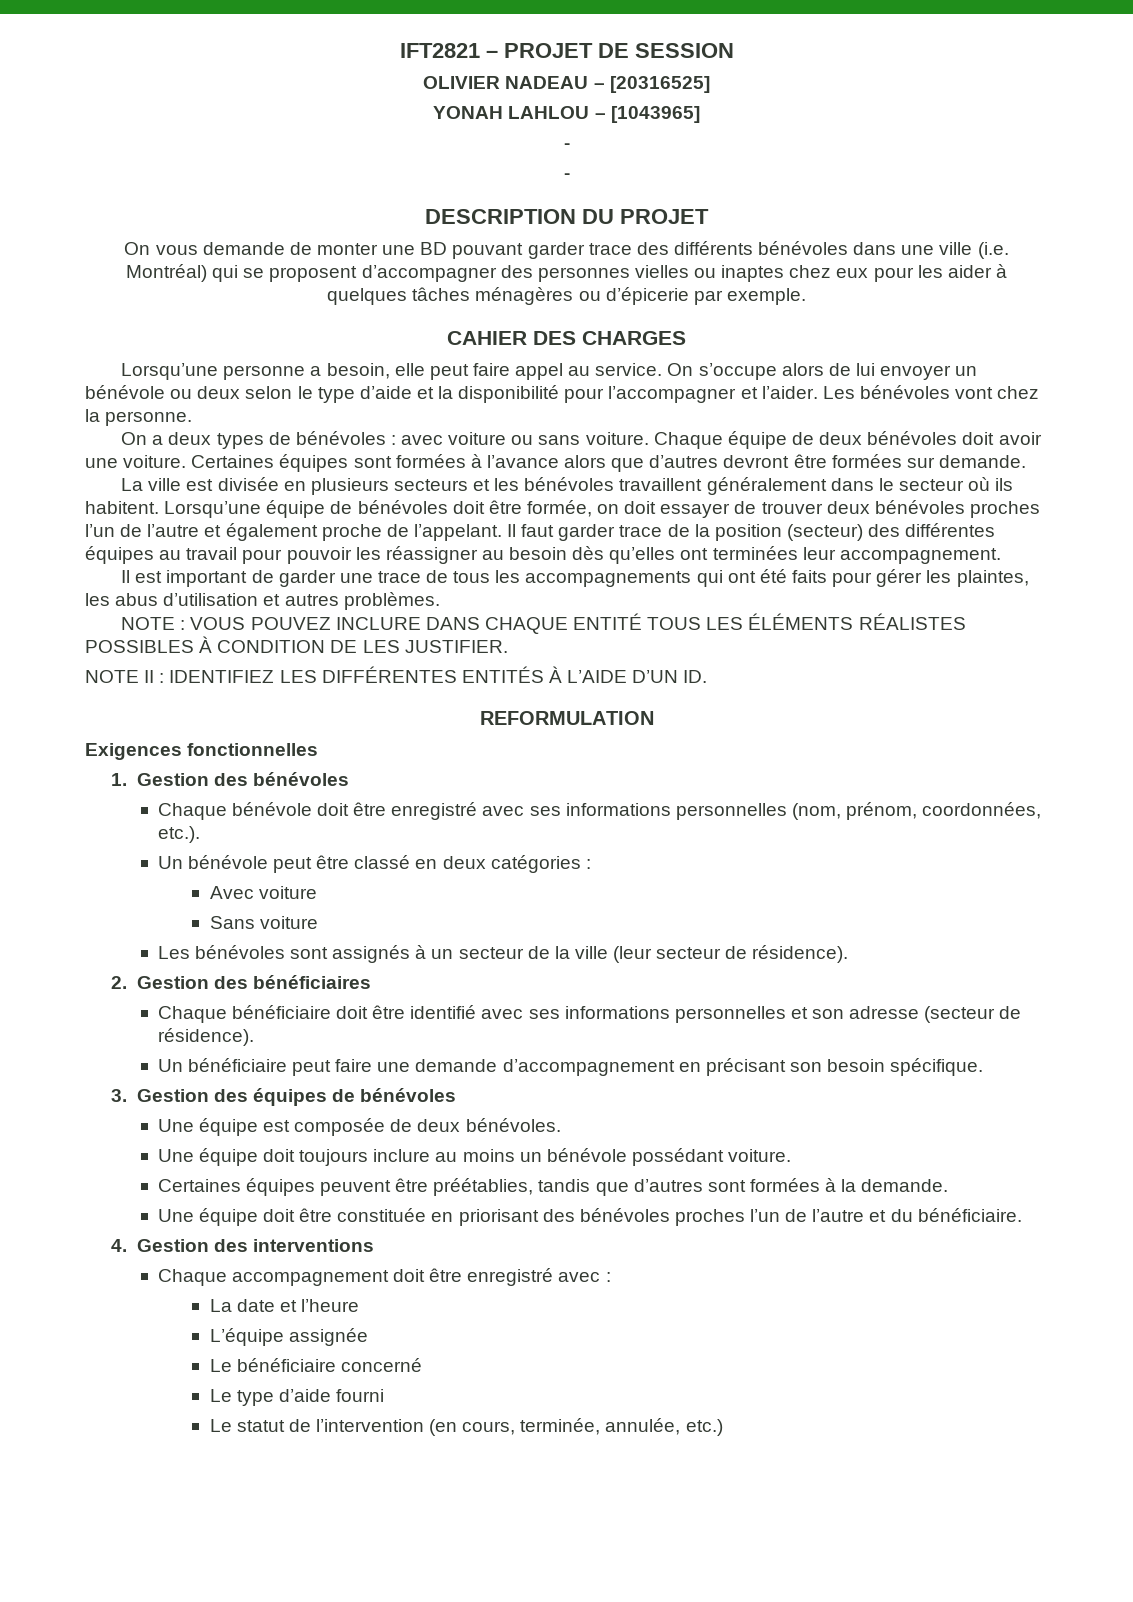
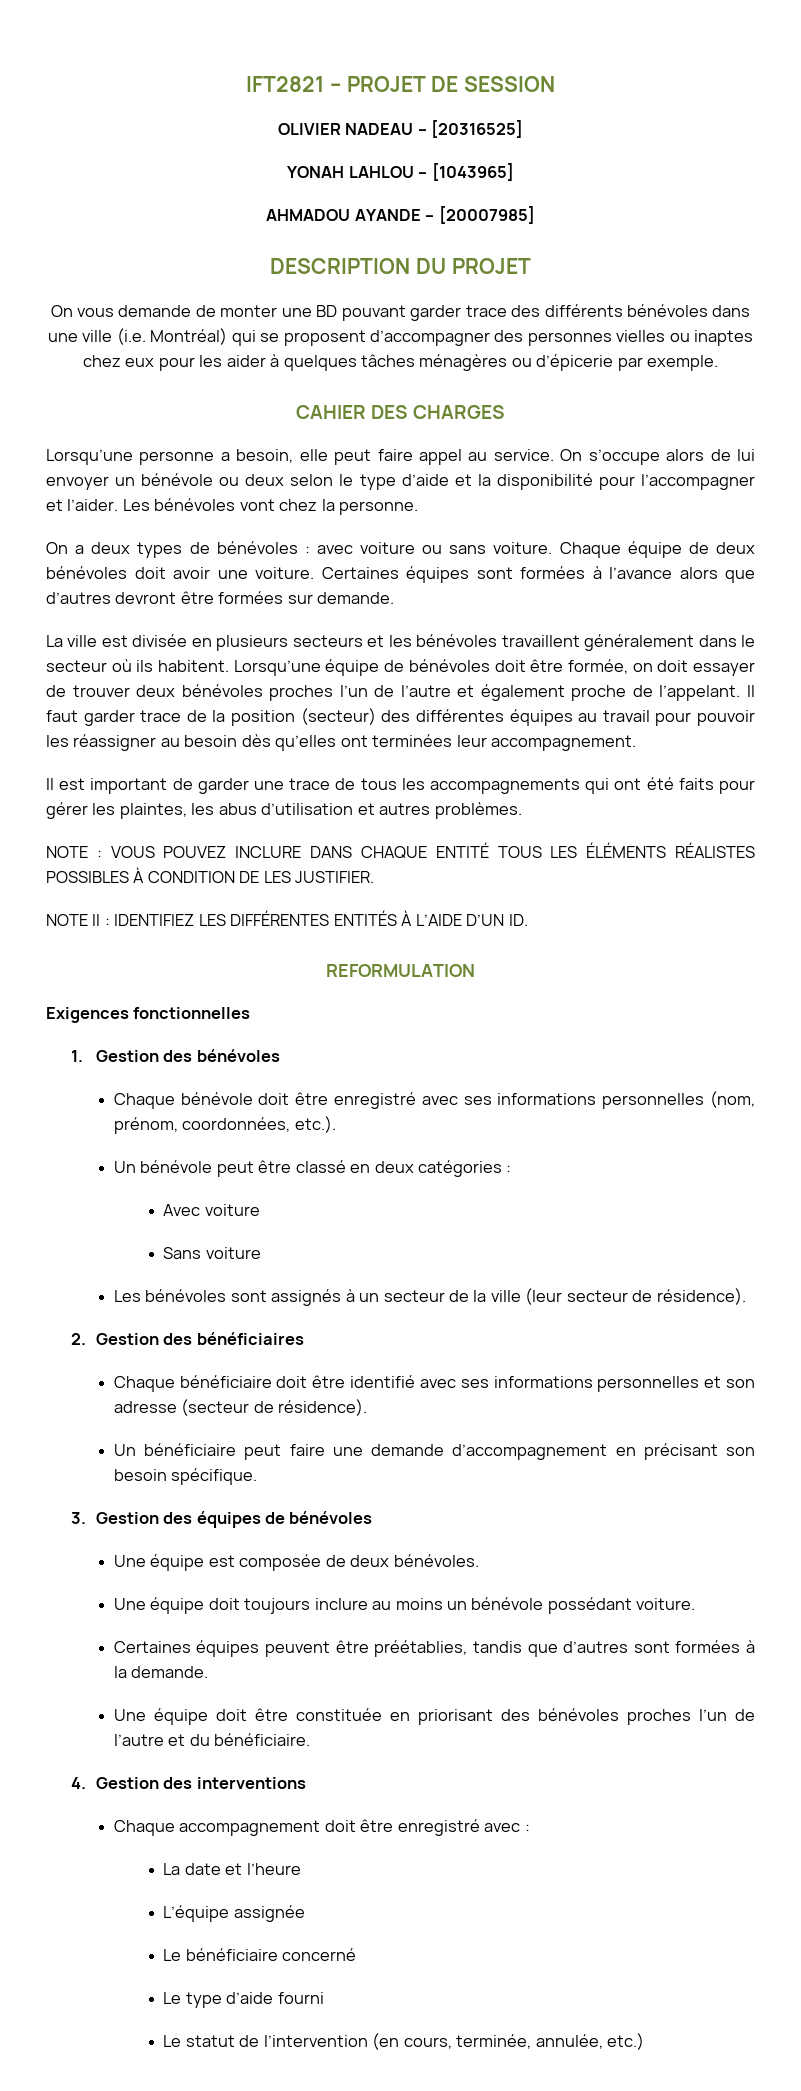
  YONAH LAHLOU – [1043965]
- -
- -
+ AHMADOU AYANDE – [20007985]

